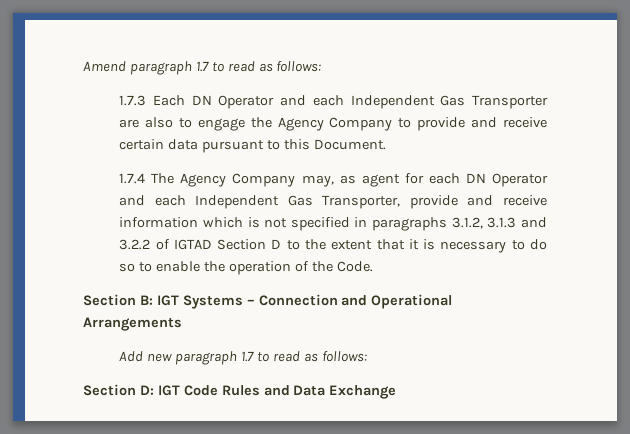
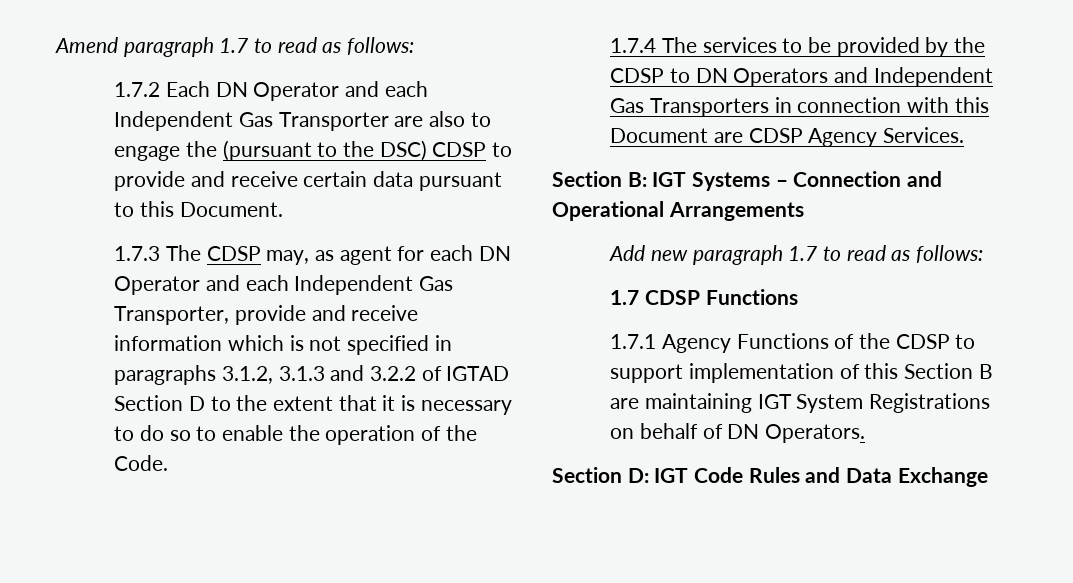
- 1.7.3 Each DN Operator and each Independent Gas Transporter are also to engage the Agency Company to provide and receive certain data pursuant to this Document.
+ 1.7.2 Each DN Operator and each Independent Gas Transporter are also to engage the (pursuant to the DSC) CDSP to provide and receive certain data pursuant to this Document.
- 1.7.4 The Agency Company may, as agent for each DN Operator and each Independent Gas Transporter, provide and receive information which is not specified in paragraphs 3.1.2, 3.1.3 and 3.2.2 of IGTAD Section D to the extent that it is necessary to do so to enable the operation of the Code.
+ 1.7.3 The CDSP may, as agent for each DN Operator and each Independent Gas Transporter, provide and receive information which is not specified in paragraphs 3.1.2, 3.1.3 and 3.2.2 of IGTAD Section D to the extent that it is necessary to do so to enable the operation of the Code.
+ 1.7.4 The services to be provided by the CDSP to DN Operators and Independent Gas Transporters in connection with this Document are CDSP Agency Services.
+ 1.7 CDSP Functions
+ 1.7.1 Agency Functions of the CDSP to support implementation of this Section B are maintaining IGT System Registrations on behalf of DN Operators.

